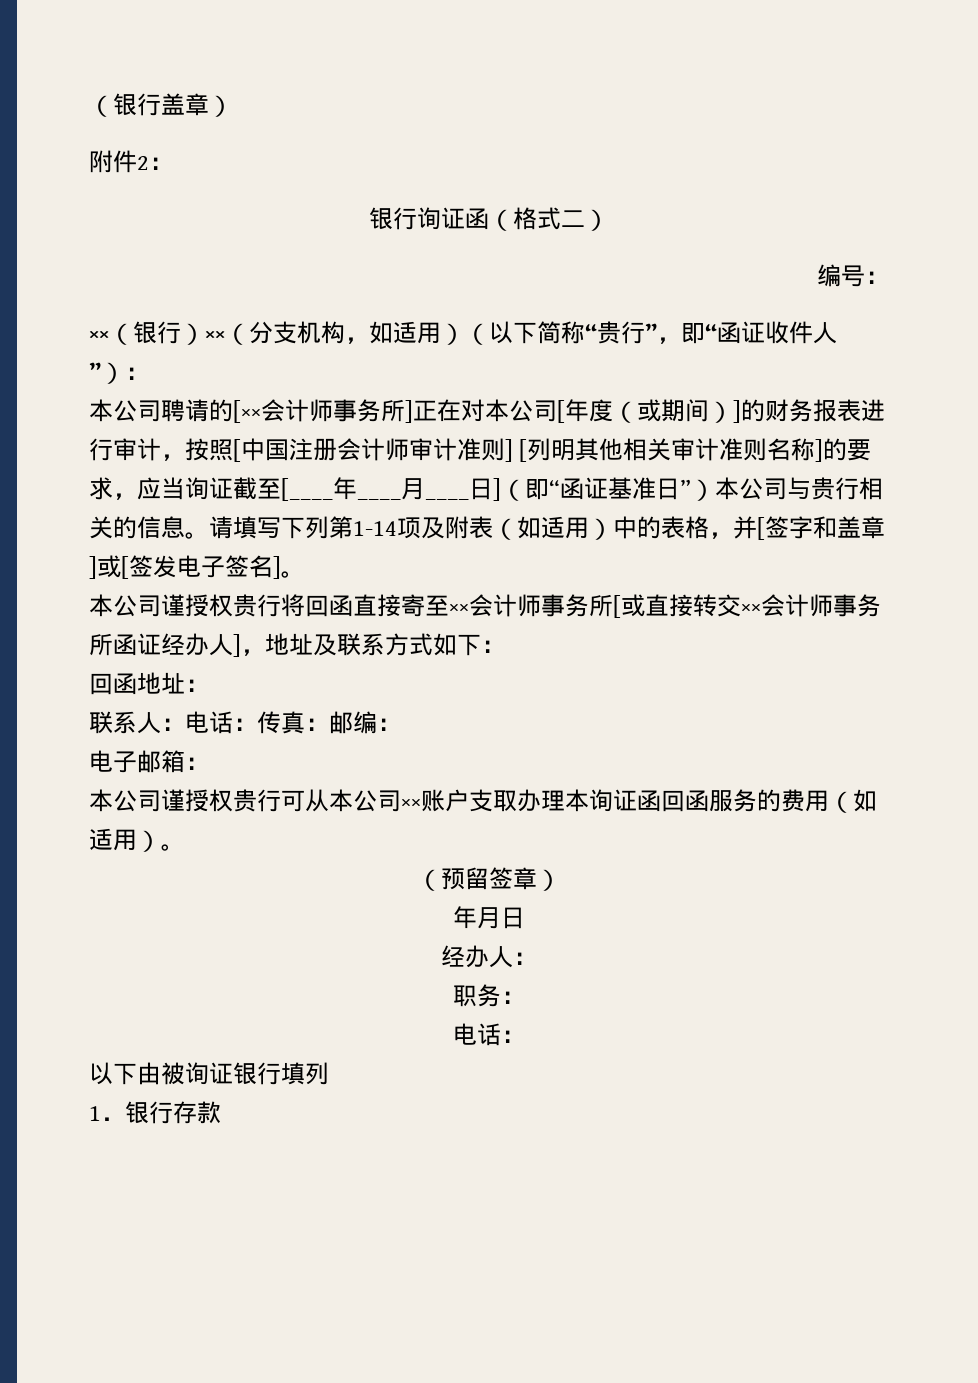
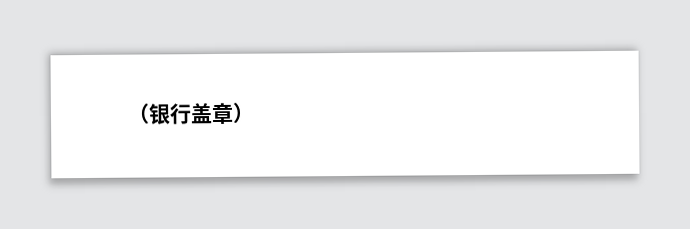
- 附件2：
- 银行询证函（格式二）
- 编号：
- ××（银行）××（分支机构，如适用）（以下简称“贵行”，即“函证收件人”）：
- 本公司聘请的[××会计师事务所]正在对本公司[年度（或期间）]的财务报表进行审计，按照[中国注册会计师审计准则] [列明其他相关审计准则名称]的要求，应当询证截至[____年____月____日]（即“函证基准日”）本公司与贵行相关的信息。请填写下列第1-14项及附表（如适用）中的表格，并[签字和盖章]或[签发电子签名]。
- 本公司谨授权贵行将回函直接寄至××会计师事务所[或直接转交××会计师事务所函证经办人]，地址及联系方式如下：
- 回函地址：
- 联系人：电话：传真：邮编：
- 电子邮箱：
- 本公司谨授权贵行可从本公司××账户支取办理本询证函回函服务的费用（如适用）。
- （预留签章）
- 年月日
- 经办人：
- 职务：
- 电话：
- 以下由被询证银行填列
- 1．银行存款

